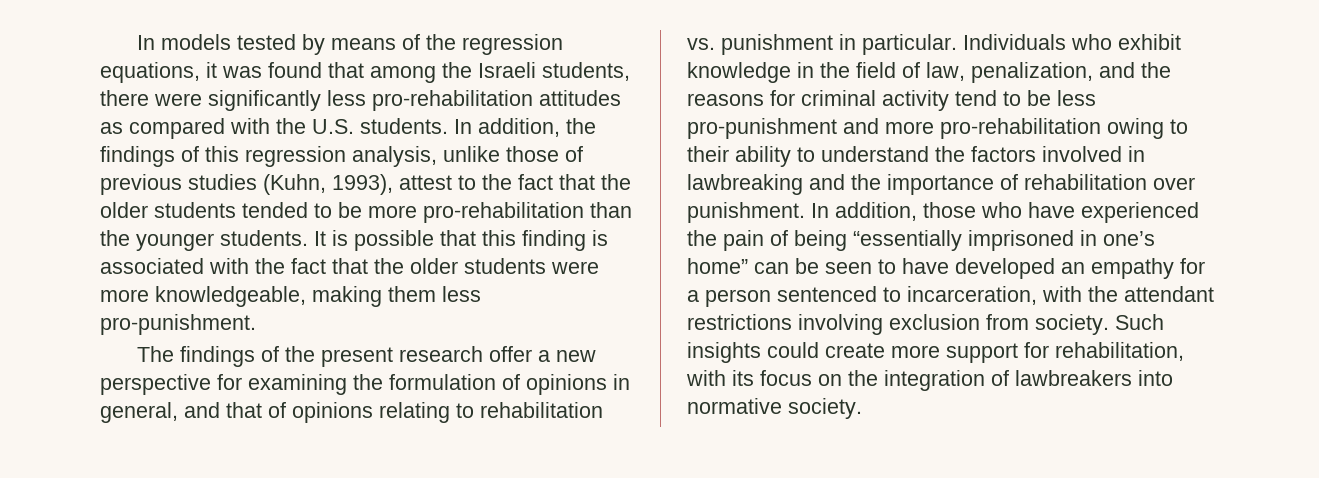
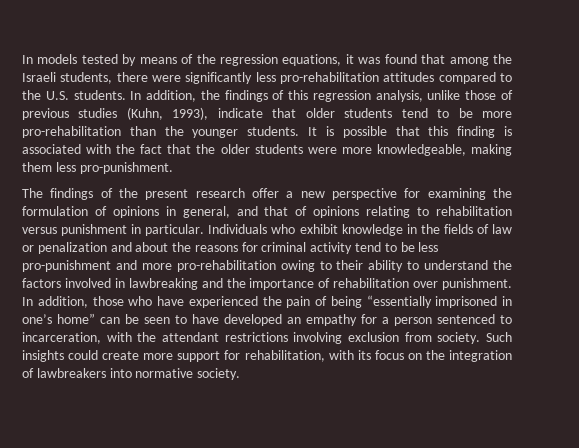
- In models tested by means of the regression equations, it was found that among the Israeli students, there were significantly less pro-rehabilitation attitudes as compared with the U.S. students.
+ In models tested by means of the regression equations, it was found that among the Israeli students, there were significantly less pro-rehabilitation attitudes compared to the U.S. students.
- In addition, the findings of this regression analysis, unlike those of previous studies (Kuhn, 1993), attest to the fact that the older students tended to be more pro-rehabilitation than the younger students.
+ In addition, the findings of this regression analysis, unlike those of previous studies (Kuhn, 1993), indicate that older students tend to be more pro-rehabilitation than the younger students.
- The findings of the present research offer a new perspective for examining the formulation of opinions in general, and that of opinions relating to rehabilitation vs. punishment in particular.
+ The findings of the present research offer a new perspective for examining the formulation of opinions in general, and that of opinions relating to rehabilitation versus punishment in particular.
- Individuals who exhibit knowledge in the field of law, penalization, and the reasons for criminal activity tend to be less pro-punishment and more pro-rehabilitation owing to their ability to understand the factors involved in lawbreaking and the importance of rehabilitation over punishment.
+ Individuals who exhibit knowledge in the fields of law or penalization and about the reasons for criminal activity tend to be less pro-punishment and more pro-rehabilitation owing to their ability to understand the factors involved in lawbreaking and the importance of rehabilitation over punishment.

